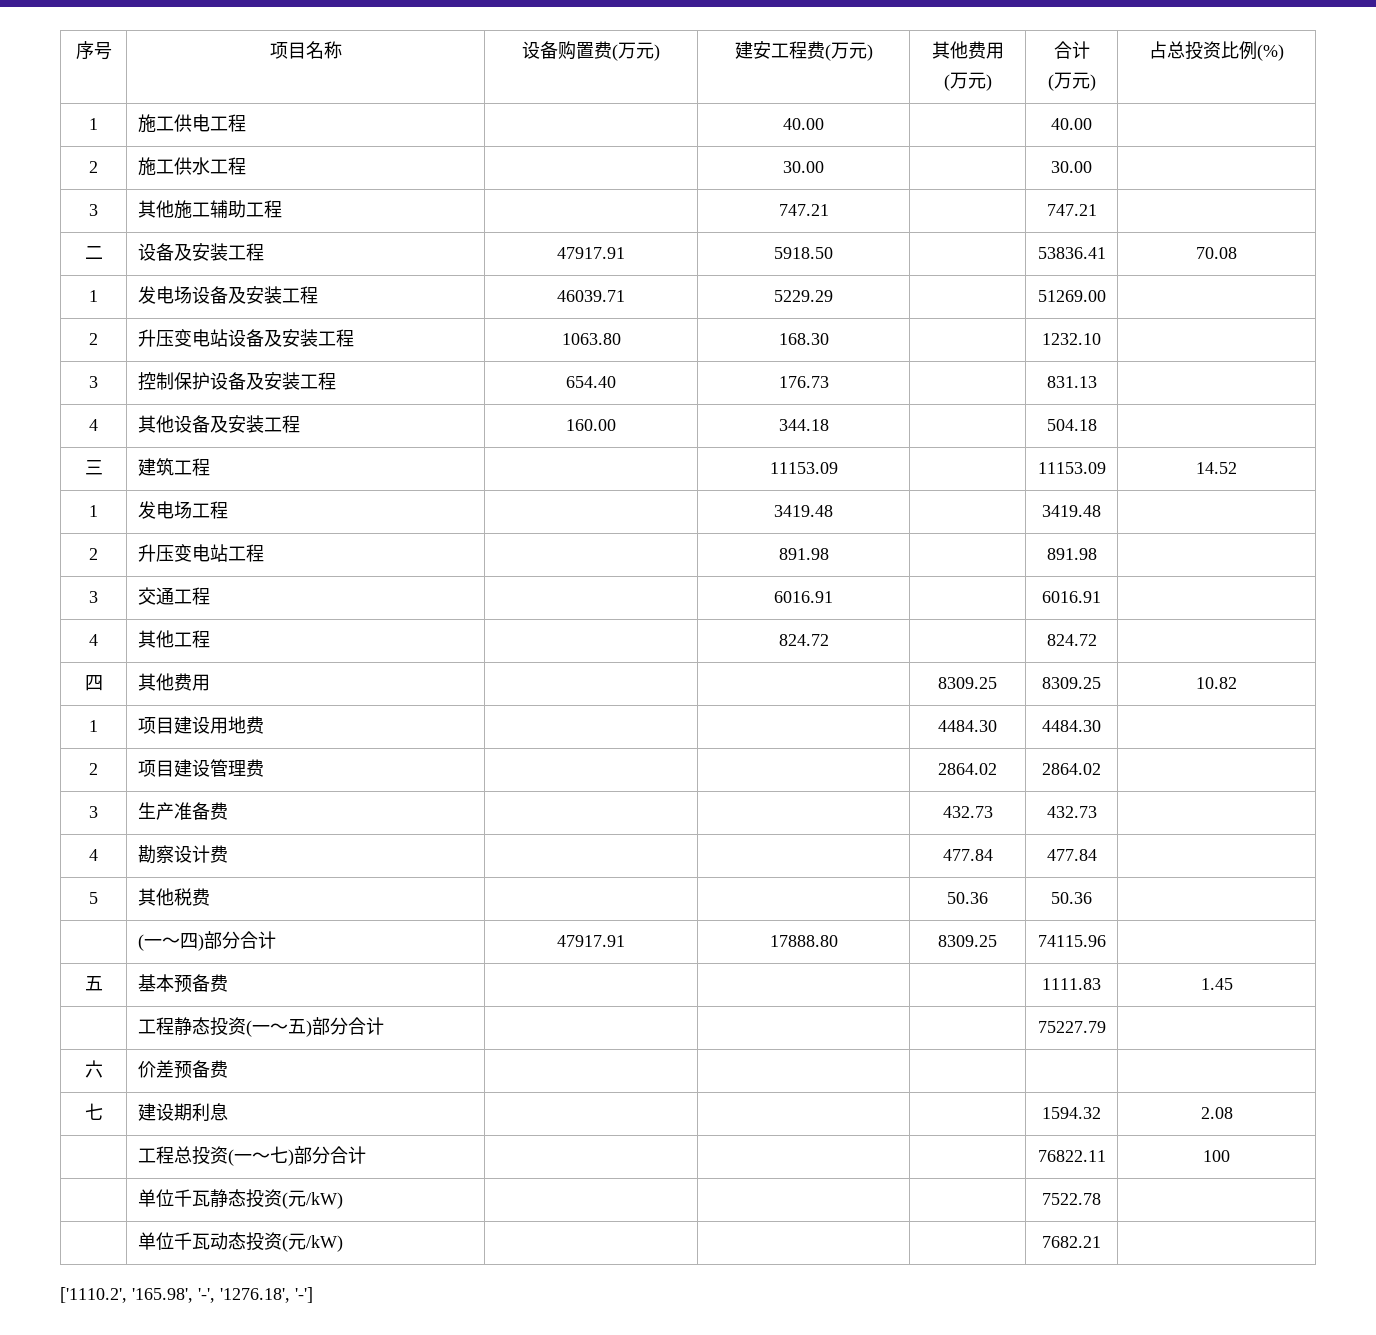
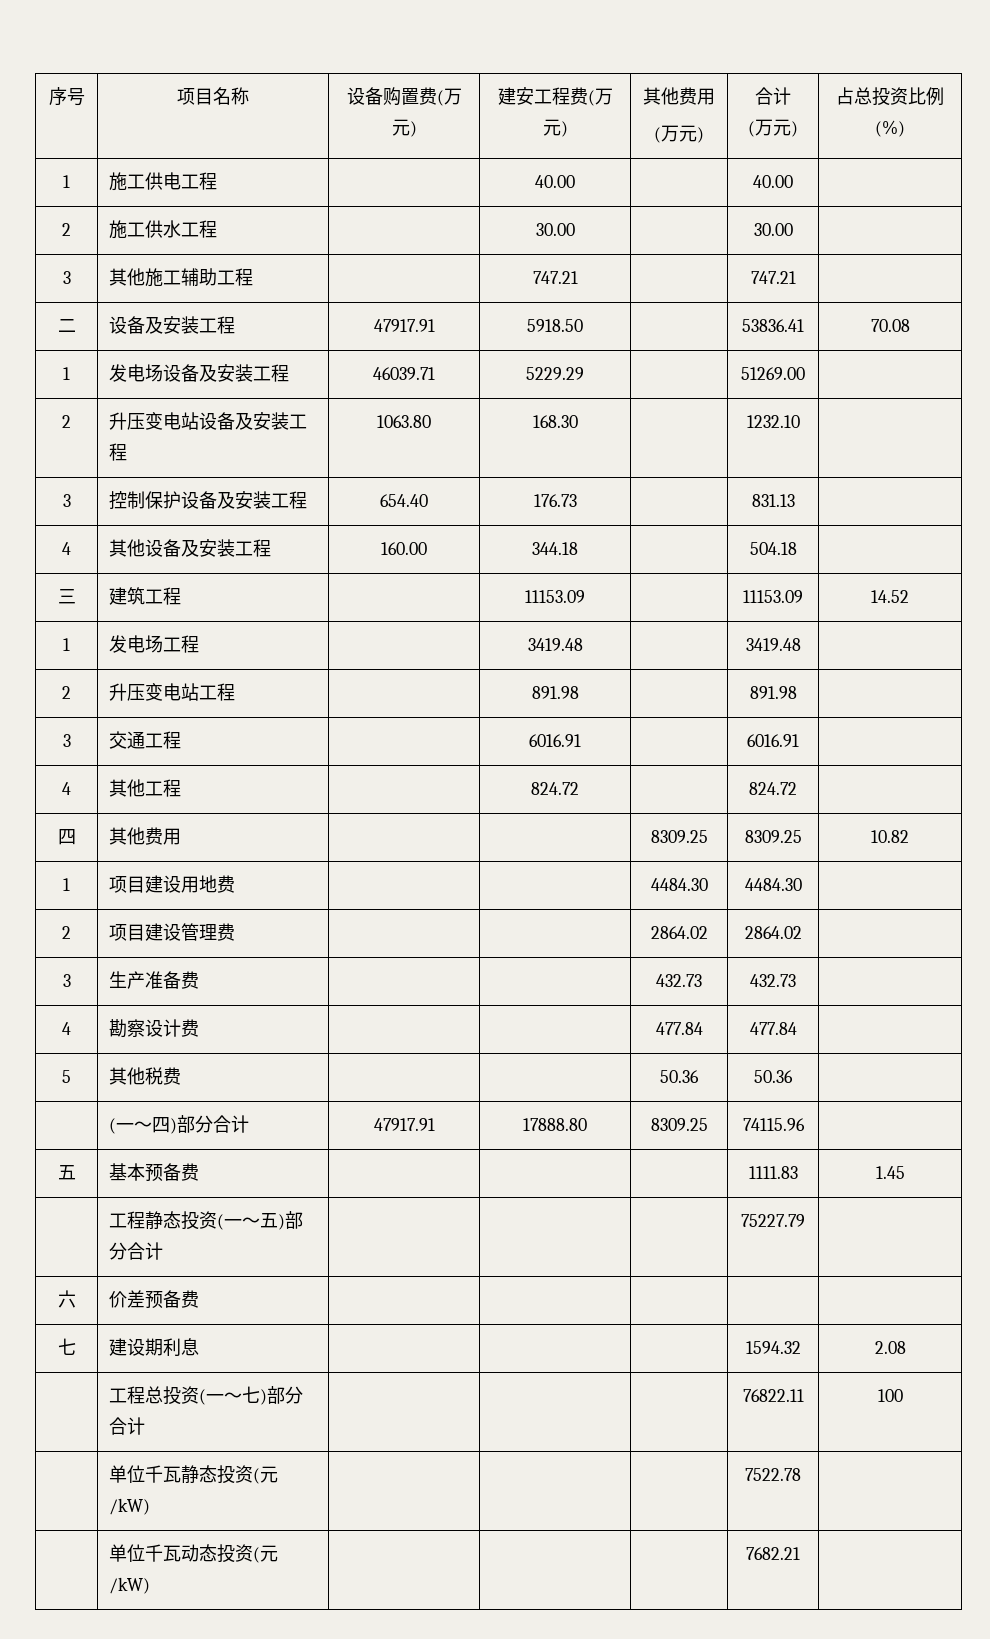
- ['1110.2', '165.98', '-', '1276.18', '-']

